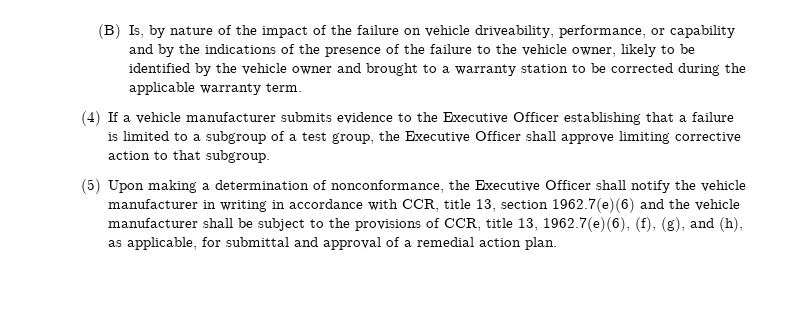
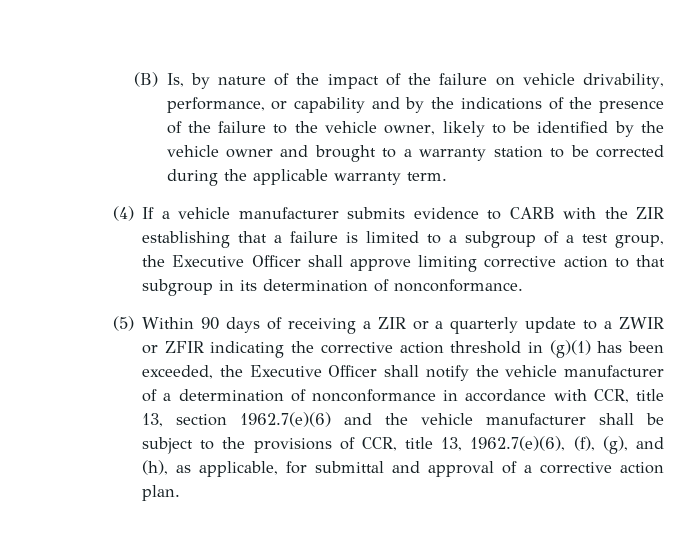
- (B) Is, by nature of the impact of the failure on vehicle driveability, performance, or capability and by the indications of the presence of the failure to the vehicle owner, likely to be identified by the vehicle owner and brought to a warranty station to be corrected during the applicable warranty term.
+ (B) Is, by nature of the impact of the failure on vehicle drivability, performance, or capability and by the indications of the presence of the failure to the vehicle owner, likely to be identified by the vehicle owner and brought to a warranty station to be corrected during the applicable warranty term.
- (4) If a vehicle manufacturer submits evidence to the Executive Officer establishing that a failure is limited to a subgroup of a test group, the Executive Officer shall approve limiting corrective action to that subgroup.
- (5) Upon making a determination of nonconformance, the Executive Officer shall notify the vehicle manufacturer in writing in accordance with CCR, title 13, section 1962.7(e)(6) and the vehicle manufacturer shall be subject to the provisions of CCR, title 13, 1962.7(e)(6), (f), (g), and (h), as applicable, for submittal and approval of a remedial action plan.
+ (4) If a vehicle manufacturer submits evidence to CARB with the ZIR establishing that a failure is limited to a subgroup of a test group, the Executive Officer shall approve limiting corrective action to that subgroup in its determination of nonconformance.
+ (5) Within 90 days of receiving a ZIR or a quarterly update to a ZWIR or ZFIR indicating the corrective action threshold in (g)(1) has been exceeded, the Executive Officer shall notify the vehicle manufacturer of a determination of nonconformance in accordance with CCR, title 13, section 1962.7(e)(6) and the vehicle manufacturer shall be subject to the provisions of CCR, title 13, 1962.7(e)(6), (f), (g), and (h), as applicable, for submittal and approval of a corrective action plan.

